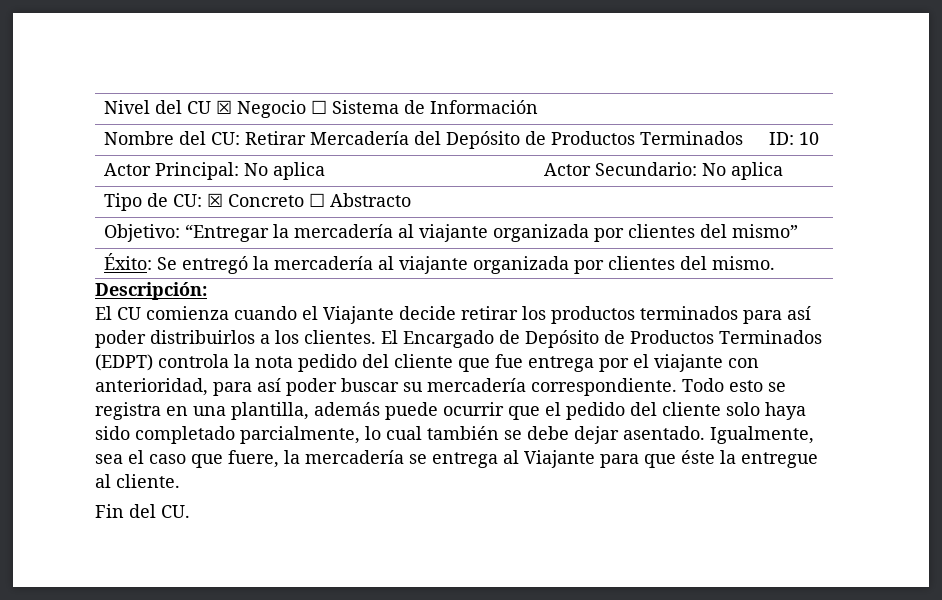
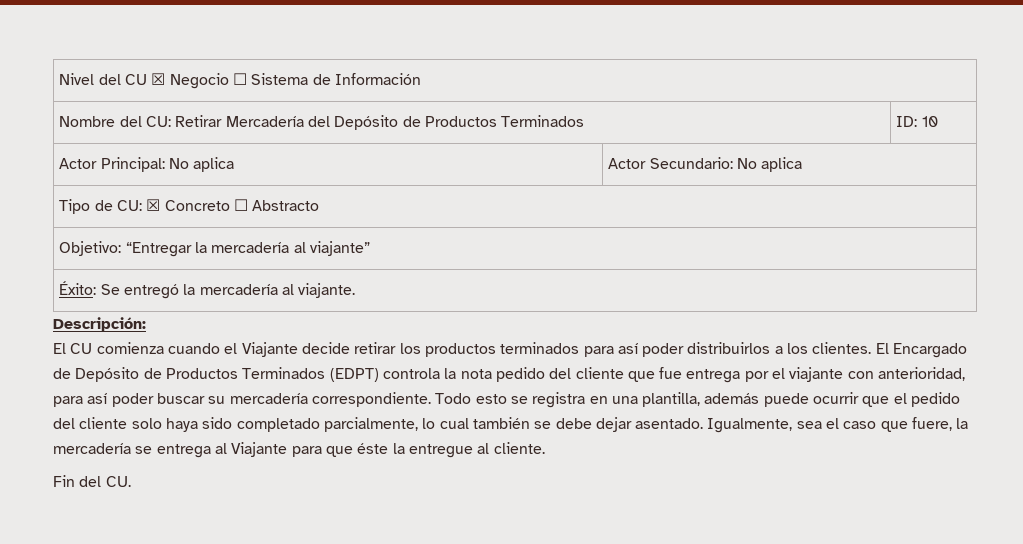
- Objetivo: “Entregar la mercadería al viajante organizada por clientes del mismo”
+ Objetivo: “Entregar la mercadería al viajante”
- Éxito: Se entregó la mercadería al viajante organizada por clientes del mismo.
+ Éxito: Se entregó la mercadería al viajante.

